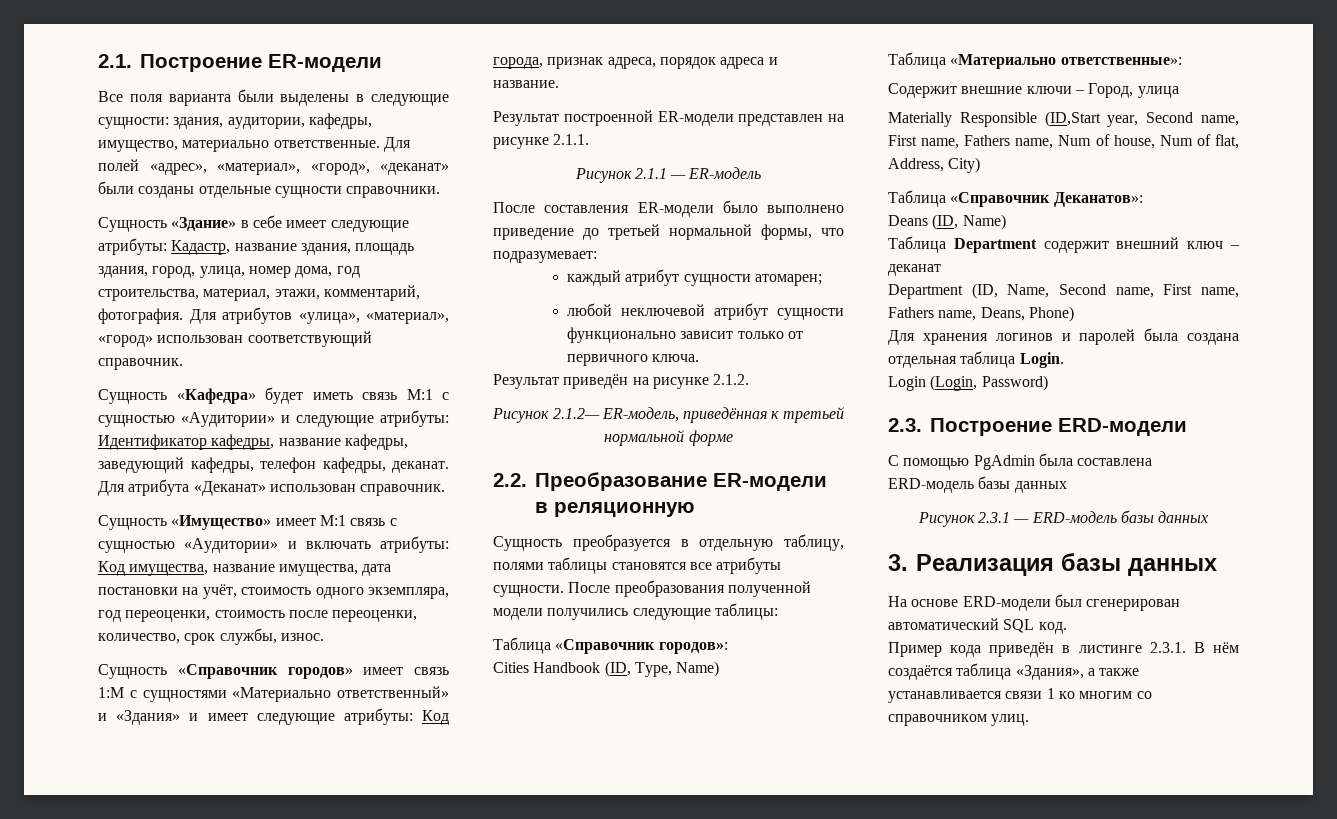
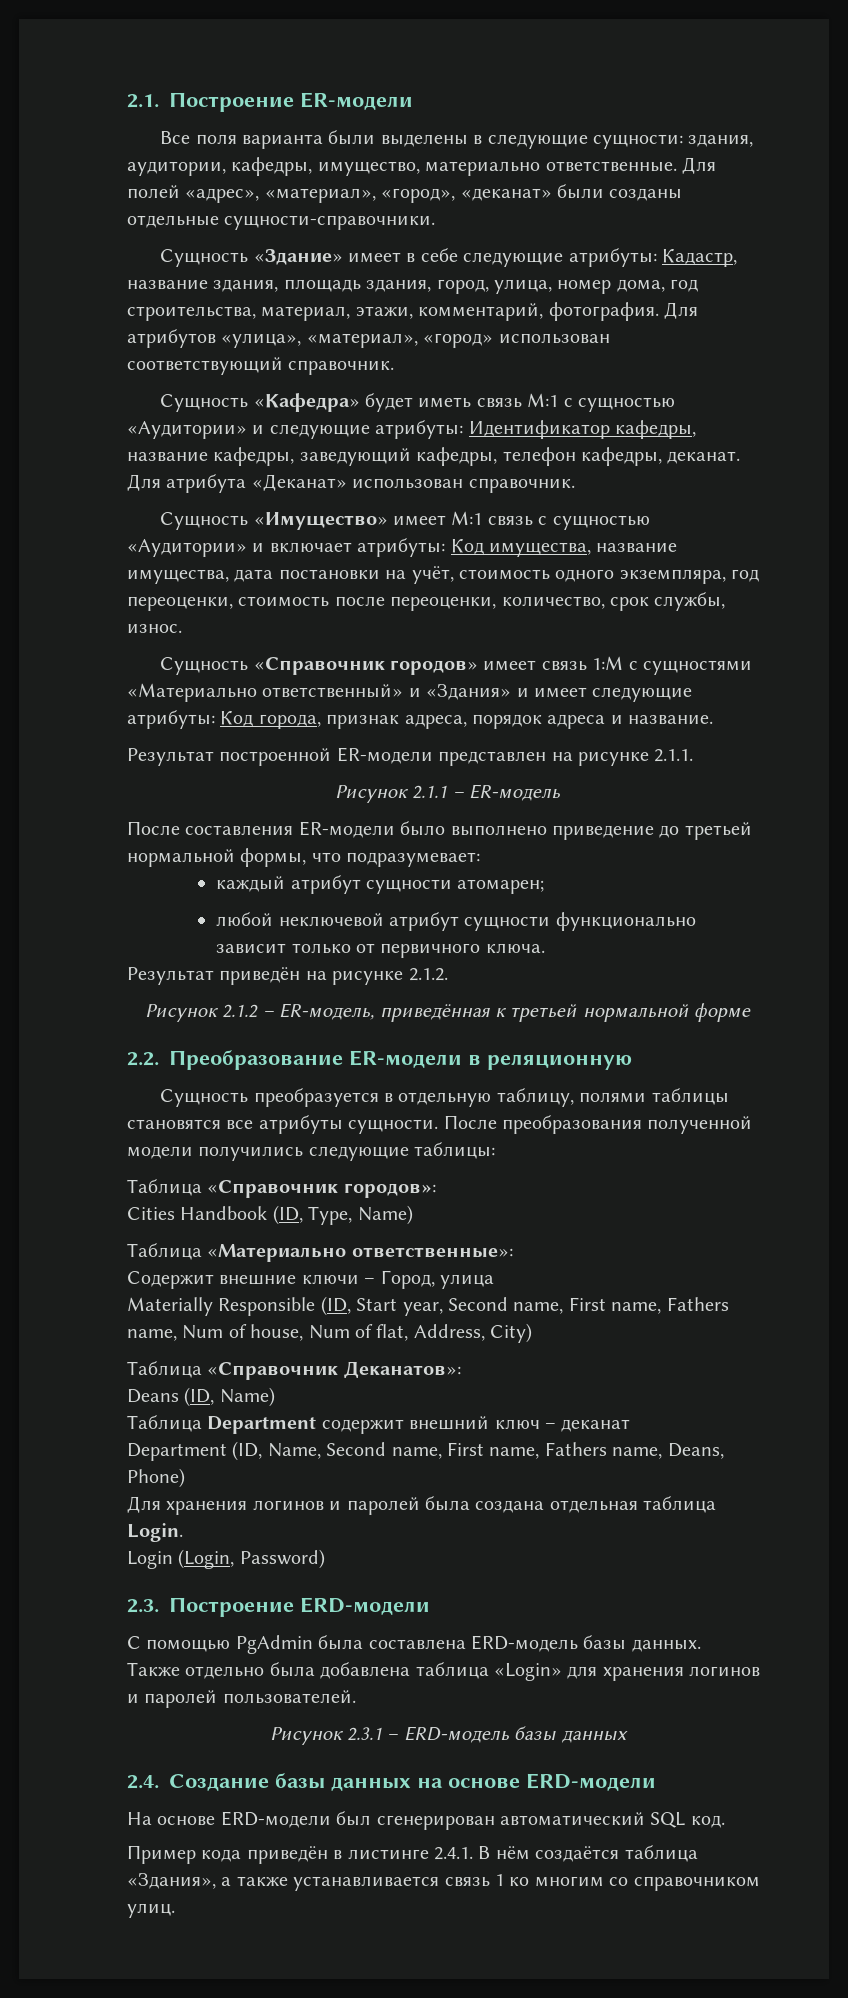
- Для полей «адрес», «материал», «город», «деканат» были созданы отдельные сущности справочники.
+ Для полей «адрес», «материал», «город», «деканат» были созданы отдельные сущности-справочники.
- Сущность «Здание» в себе имеет следующие атрибуты: Кадастр, название здания, площадь здания, город, улица, номер дома, год строительства, материал, этажи, комментарий, фотография.
+ Сущность «Здание» имеет в себе следующие атрибуты: Кадастр, название здания, площадь здания, город, улица, номер дома, год строительства, материал, этажи, комментарий, фотография.
- Сущность «Имущество» имеет М:1 связь с сущностью «Аудитории» и включать атрибуты: Код имущества, название имущества, дата постановки на учёт, стоимость одного экземпляра, год переоценки, стоимость после переоценки, количество, срок службы, износ.
+ Сущность «Имущество» имеет М:1 связь с сущностью «Аудитории» и включает атрибуты: Код имущества, название имущества, дата постановки на учёт, стоимость одного экземпляра, год переоценки, стоимость после переоценки, количество, срок службы, износ.
- Рисунок 2.1.1 — ER-модель
+ Рисунок 2.1.1 – ER-модель
- Рисунок 2.1.2— ER-модель, приведённая к третьей нормальной форме
+ Рисунок 2.1.2 – ER-модель, приведённая к третьей нормальной форме
- Materially Responsible (ID,Start year, Second name, First name, Fathers name, Num of house, Num of flat, Address, City)
+ Materially Responsible (ID, Start year, Second name, First name, Fathers name, Num of house, Num of flat, Address, City)
- С помощью PgAdmin была составлена ERD-модель базы данных
+ С помощью PgAdmin была составлена ERD-модель базы данных.
+ Также отдельно была добавлена таблица «Login» для хранения логинов и паролей пользователей.
- Рисунок 2.3.1 — ERD-модель базы данных
- 3. Реализация базы данных
+ Рисунок 2.3.1 – ERD-модель базы данных
+ 2.4. Создание базы данных на основе ERD-модели
- Пример кода приведён в листинге 2.3.1. В нём создаётся таблица «Здания», а также устанавливается связи 1 ко многим со справочником улиц.
+ Пример кода приведён в листинге 2.4.1. В нём создаётся таблица «Здания», а также устанавливается связь 1 ко многим со справочником улиц.

